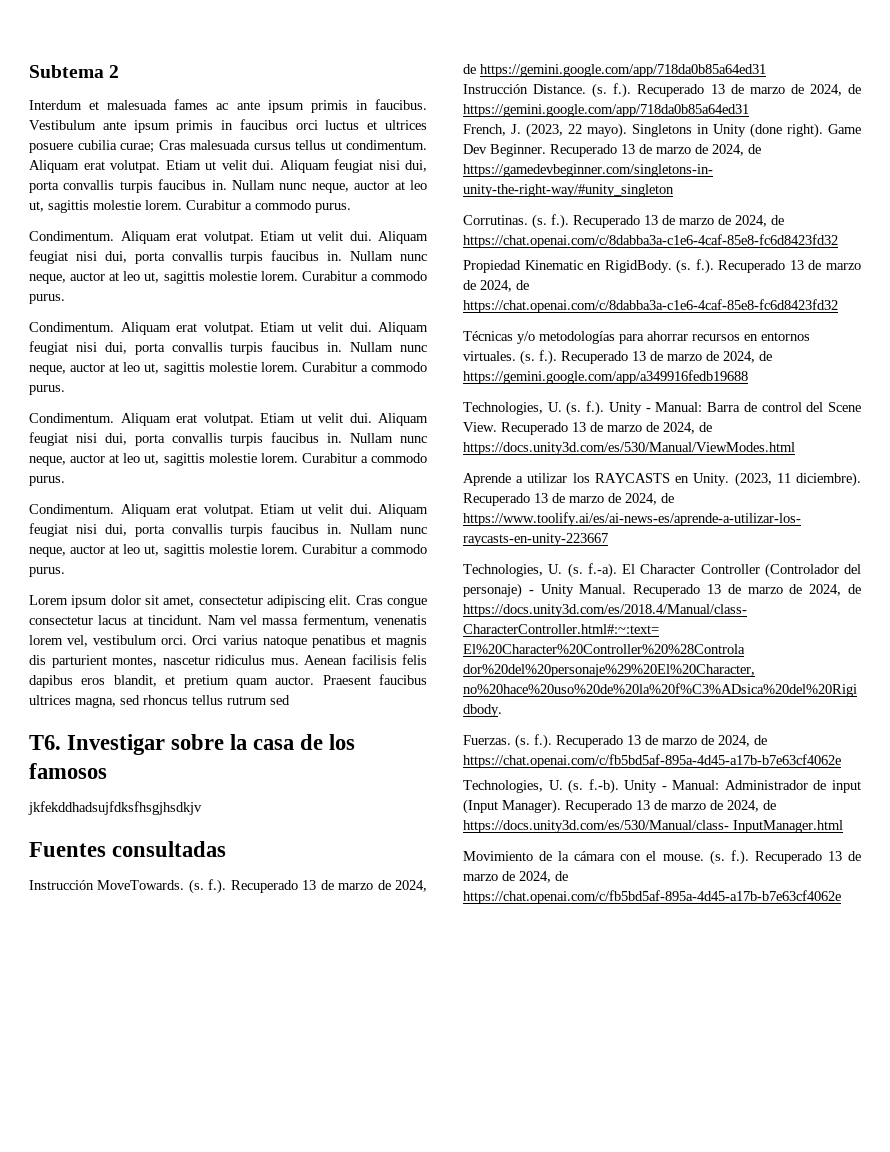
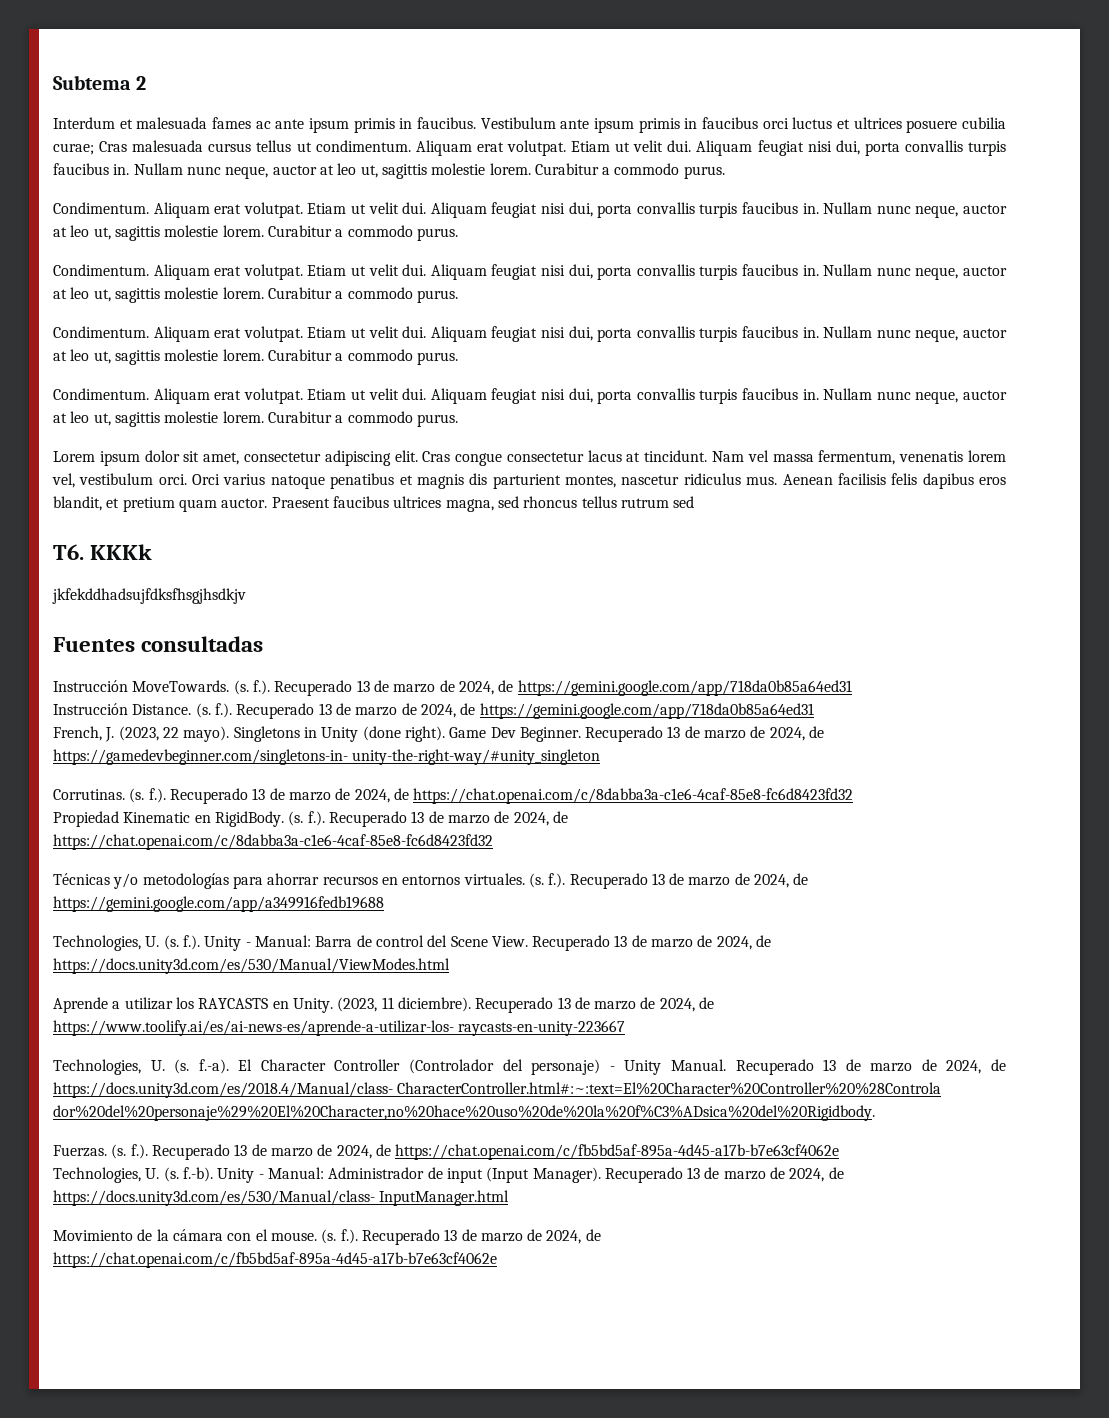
- T6. Investigar sobre la casa de los famosos
+ T6. KKKk

